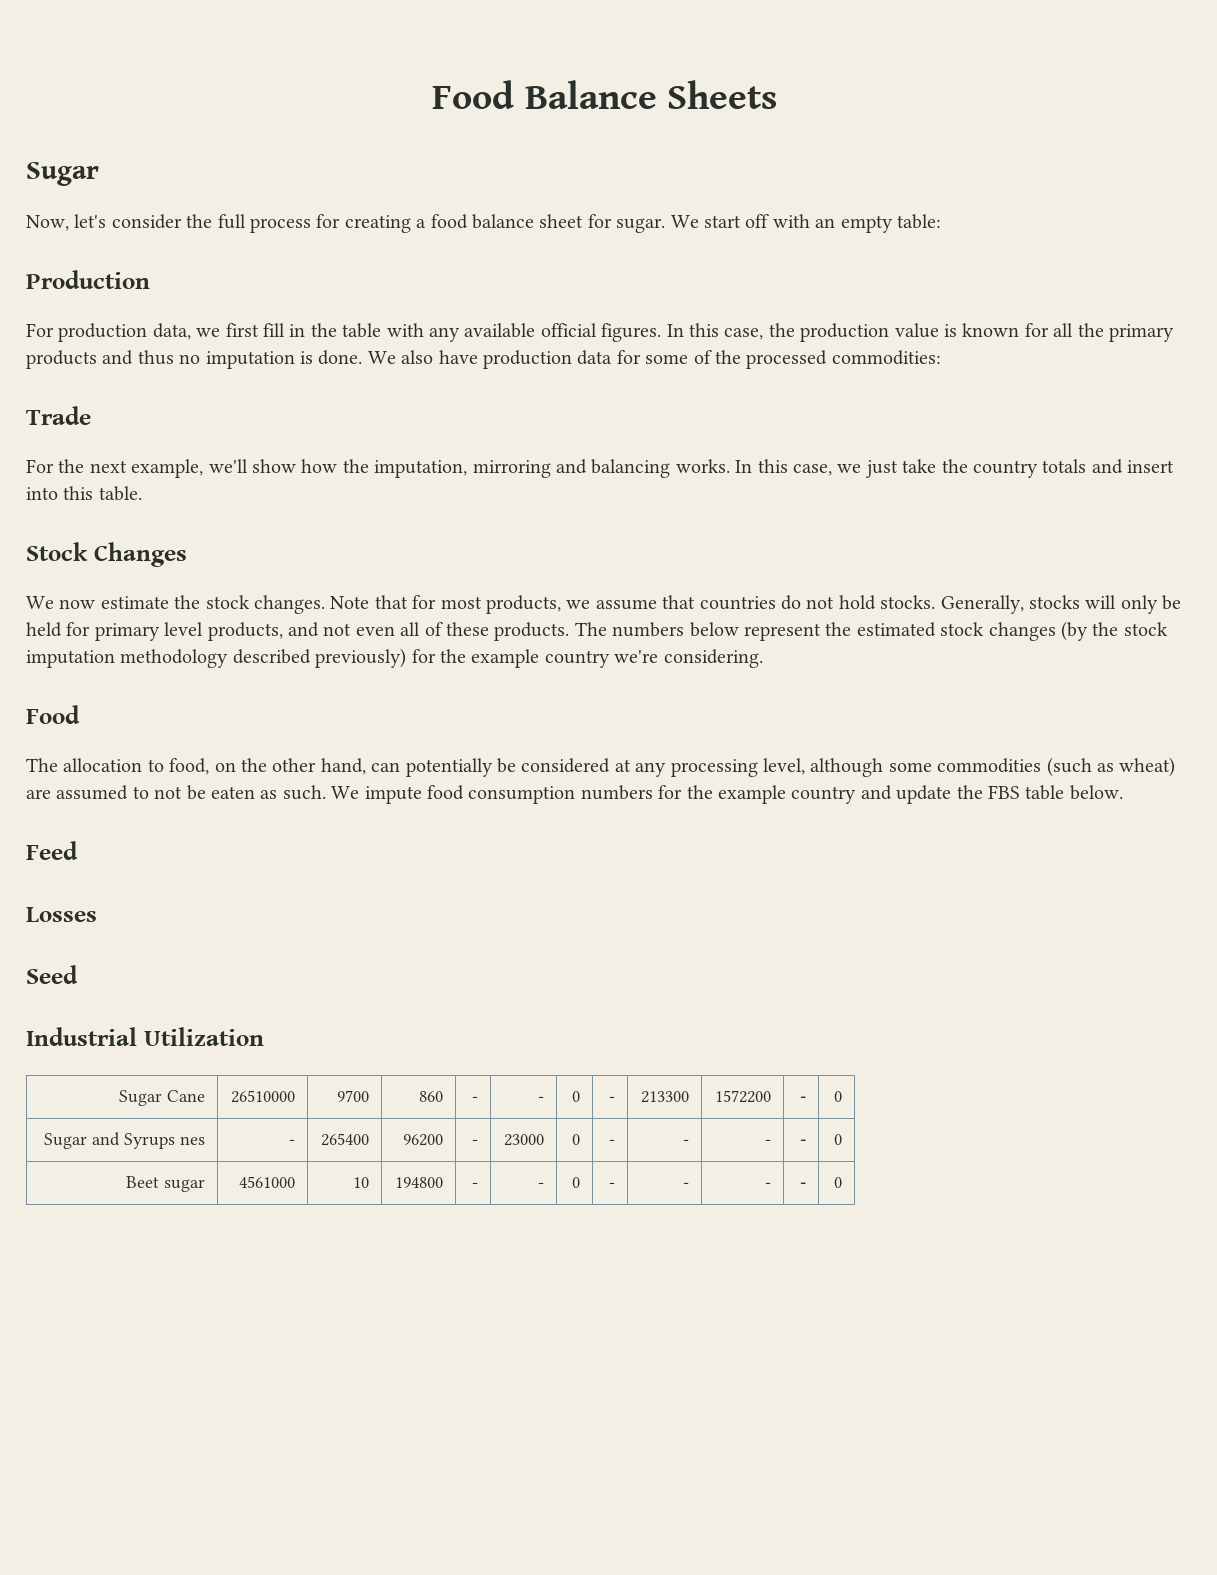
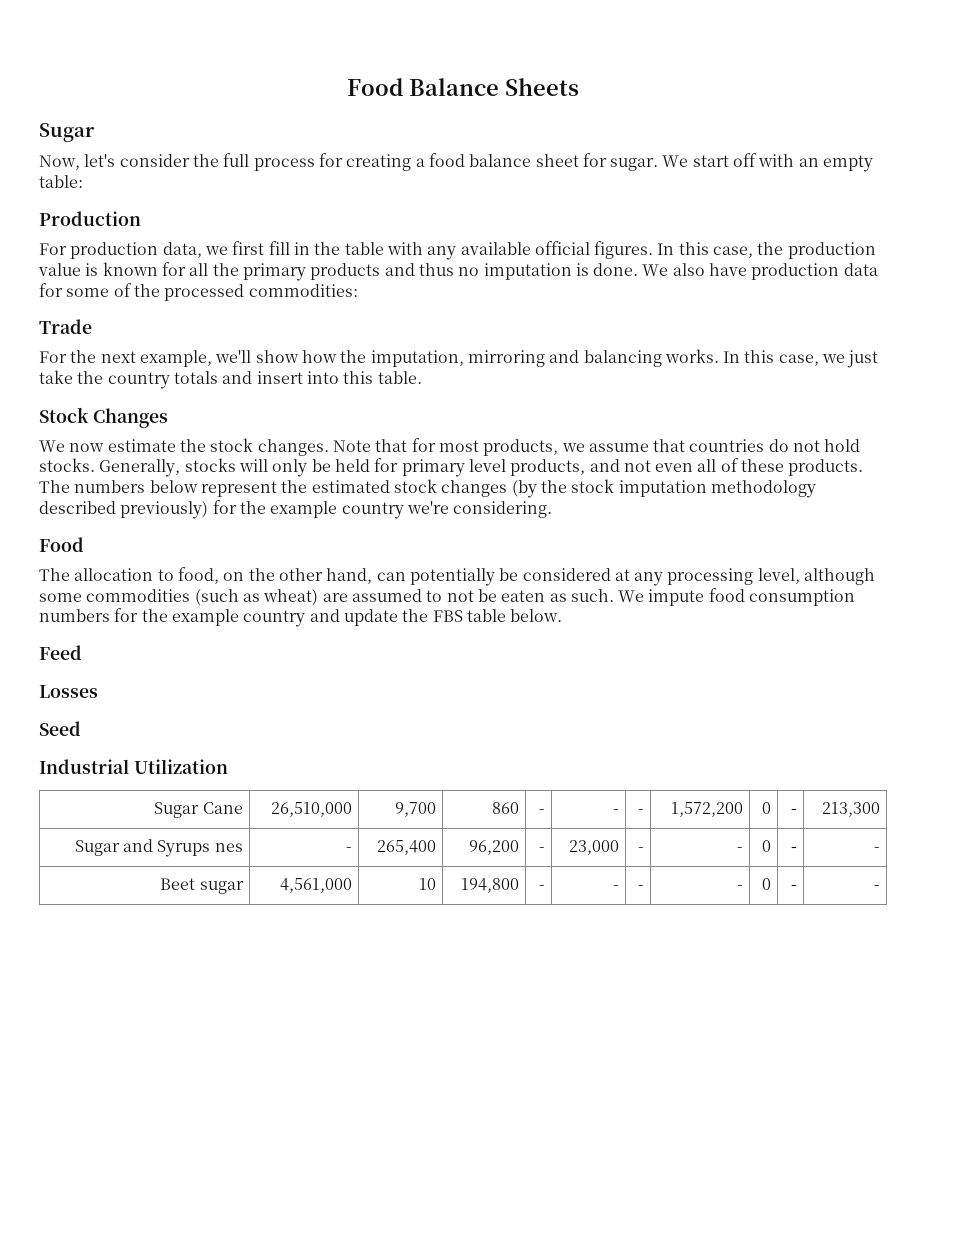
- Sugar Cane | 26510000 | 9700 | 860 | - | - | 0 | - | 213300 | 1572200 | - | 0
- Sugar and Syrups nes | - | 265400 | 96200 | - | 23000 | 0 | - | - | - | - | 0
- Beet sugar | 4561000 | 10 | 194800 | - | - | 0 | - | - | - | - | 0
+ Sugar Cane | 26,510,000 | 9,700 | 860 | - | - | - | 1,572,200 | 0 | - | 213,300
+ Sugar and Syrups nes | - | 265,400 | 96,200 | - | 23,000 | - | - | 0 | - | -
+ Beet sugar | 4,561,000 | 10 | 194,800 | - | - | - | - | 0 | - | -

